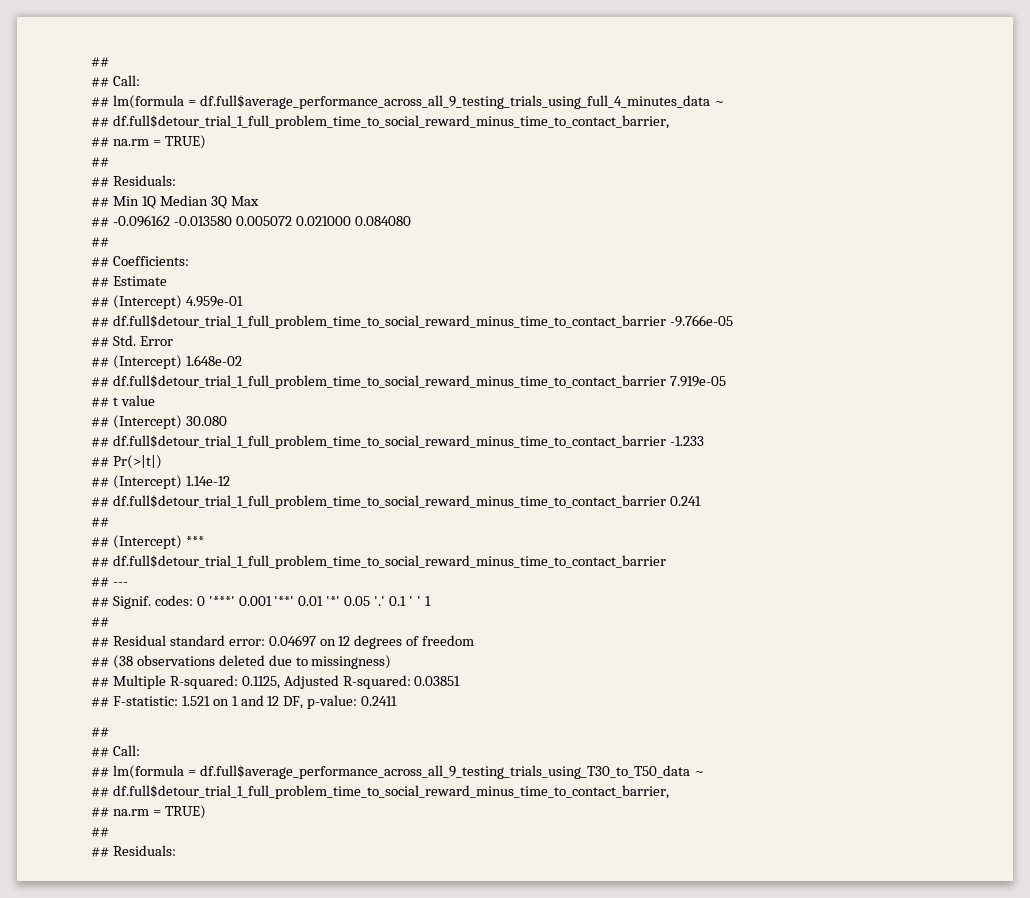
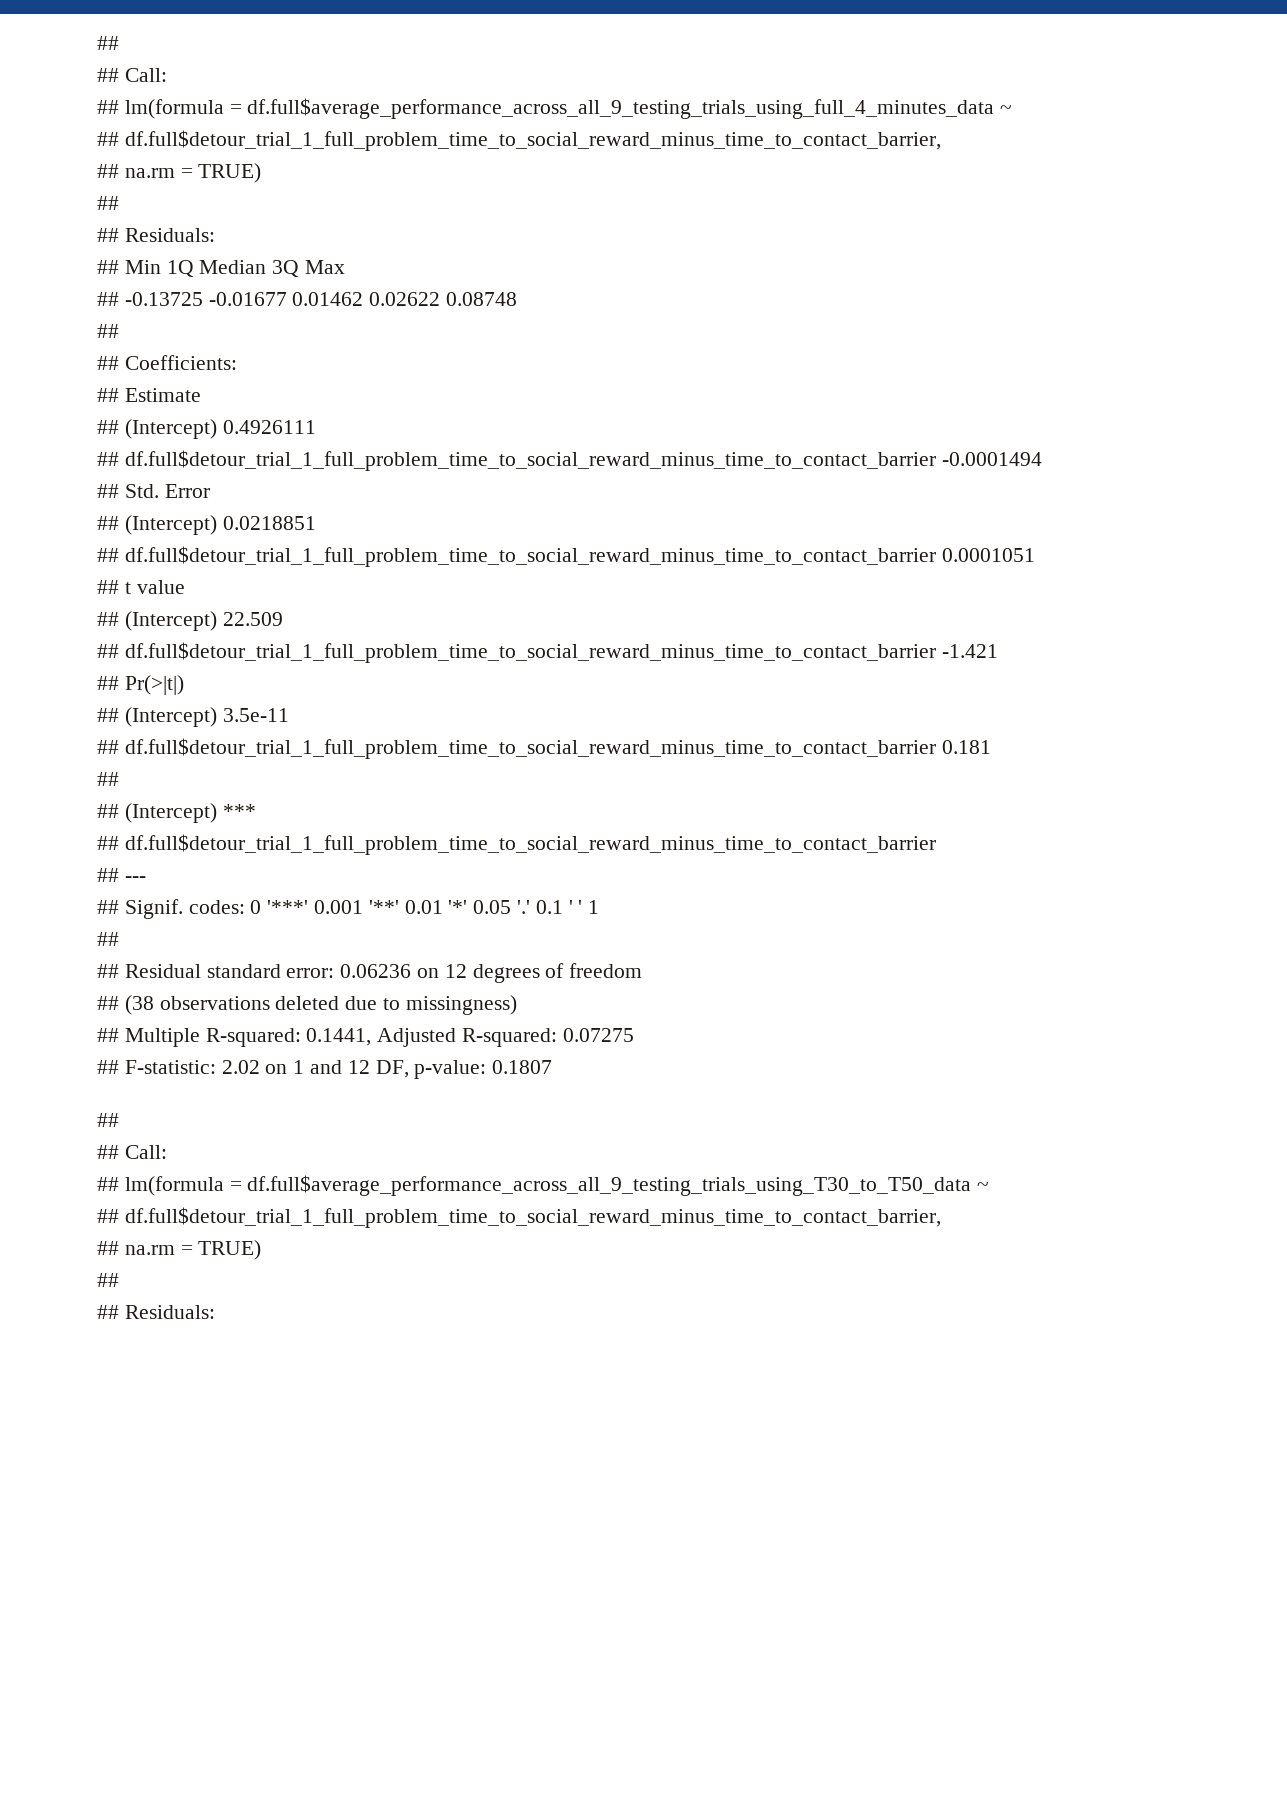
- ## -0.096162 -0.013580 0.005072 0.021000 0.084080
+ ## -0.13725 -0.01677 0.01462 0.02622 0.08748
- ## (Intercept) 4.959e-01
- ## df.full$detour_trial_1_full_problem_time_to_social_reward_minus_time_to_contact_barrier -9.766e-05
+ ## (Intercept) 0.4926111
+ ## df.full$detour_trial_1_full_problem_time_to_social_reward_minus_time_to_contact_barrier -0.0001494
- ## (Intercept) 1.648e-02
- ## df.full$detour_trial_1_full_problem_time_to_social_reward_minus_time_to_contact_barrier 7.919e-05
+ ## (Intercept) 0.0218851
+ ## df.full$detour_trial_1_full_problem_time_to_social_reward_minus_time_to_contact_barrier 0.0001051
- ## (Intercept) 30.080
- ## df.full$detour_trial_1_full_problem_time_to_social_reward_minus_time_to_contact_barrier -1.233
+ ## (Intercept) 22.509
+ ## df.full$detour_trial_1_full_problem_time_to_social_reward_minus_time_to_contact_barrier -1.421
- ## (Intercept) 1.14e-12
- ## df.full$detour_trial_1_full_problem_time_to_social_reward_minus_time_to_contact_barrier 0.241
+ ## (Intercept) 3.5e-11
+ ## df.full$detour_trial_1_full_problem_time_to_social_reward_minus_time_to_contact_barrier 0.181
- ## Residual standard error: 0.04697 on 12 degrees of freedom
+ ## Residual standard error: 0.06236 on 12 degrees of freedom
- ## Multiple R-squared: 0.1125, Adjusted R-squared: 0.03851
+ ## Multiple R-squared: 0.1441, Adjusted R-squared: 0.07275
- ## F-statistic: 1.521 on 1 and 12 DF, p-value: 0.2411
+ ## F-statistic: 2.02 on 1 and 12 DF, p-value: 0.1807

